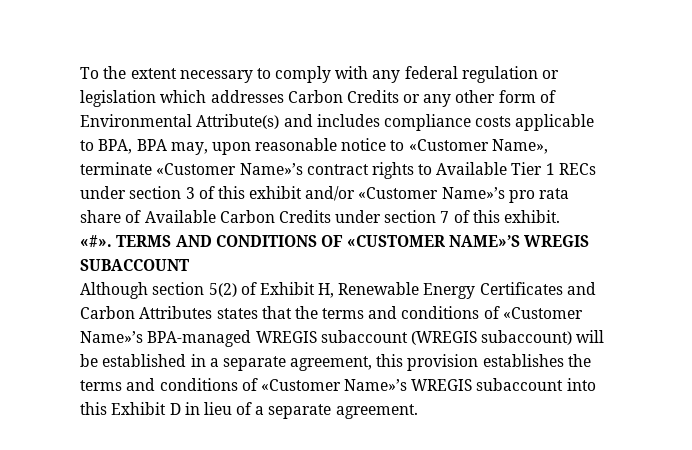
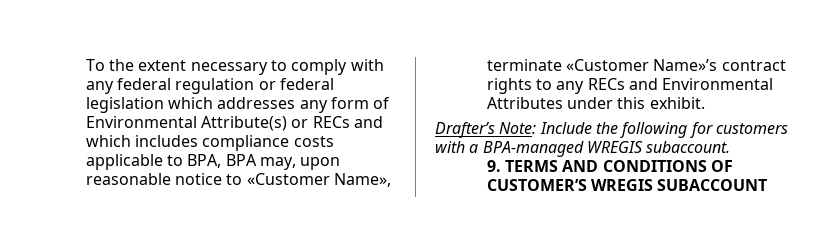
- To the extent necessary to comply with any federal regulation or legislation which addresses Carbon Credits or any other form of Environmental Attribute(s) and includes compliance costs applicable to BPA, BPA may, upon reasonable notice to «Customer Name», terminate «Customer Name»’s contract rights to Available Tier 1 RECs under section 3 of this exhibit and/or «Customer Name»’s pro rata share of Available Carbon Credits under section 7 of this exhibit.
- «#». TERMS AND CONDITIONS OF «CUSTOMER NAME»’S WREGIS SUBACCOUNT
+ To the extent necessary to comply with any federal regulation or federal legislation which addresses any form of Environmental Attribute(s) or RECs and which includes compliance costs applicable to BPA, BPA may, upon reasonable notice to «Customer Name», terminate «Customer Name»’s contract rights to any RECs and Environmental Attributes under this exhibit.
+ Drafter’s Note: Include the following for customers with a BPA-managed WREGIS subaccount.
+ 9. TERMS AND CONDITIONS OF CUSTOMER’S WREGIS SUBACCOUNT
- Although section 5(2) of Exhibit H, Renewable Energy Certificates and Carbon Attributes states that the terms and conditions of «Customer Name»’s BPA-managed WREGIS subaccount (WREGIS subaccount) will be established in a separate agreement, this provision establishes the terms and conditions of «Customer Name»’s WREGIS subaccount into this Exhibit D in lieu of a separate agreement.

